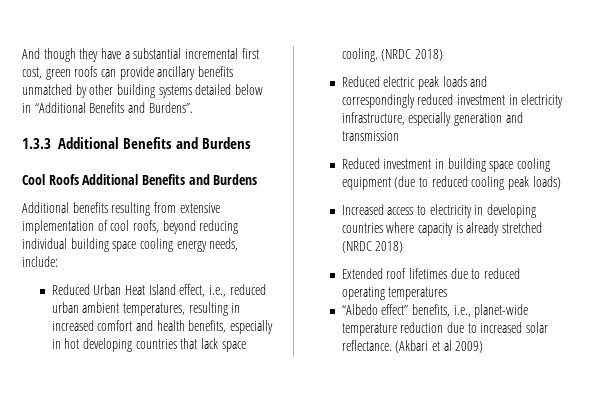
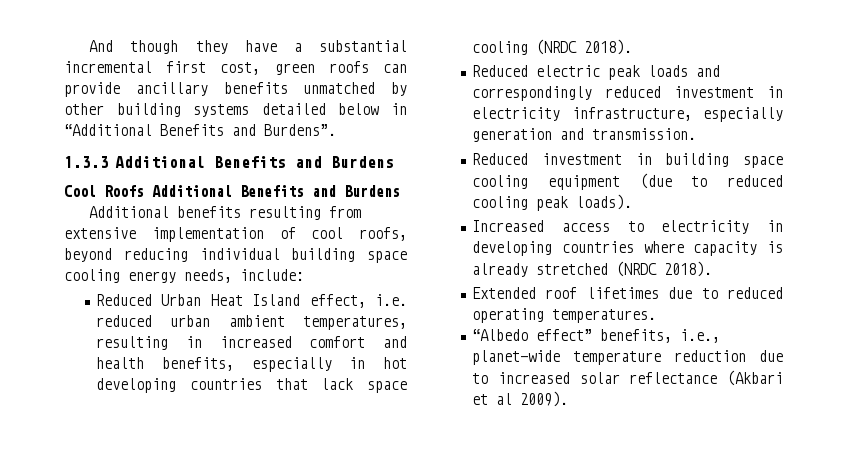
- Reduced Urban Heat Island effect, i.e., reduced urban ambient temperatures, resulting in increased comfort and health benefits, especially in hot developing countries that lack space cooling. (NRDC 2018)
+ Reduced Urban Heat Island effect, i.e. reduced urban ambient temperatures, resulting in increased comfort and health benefits, especially in hot developing countries that lack space cooling (NRDC 2018).
- Reduced electric peak loads and correspondingly reduced investment in electricity infrastructure, especially generation and transmission
+ Reduced electric peak loads and correspondingly reduced investment in electricity infrastructure, especially generation and transmission.
- Reduced investment in building space cooling equipment (due to reduced cooling peak loads)
+ Reduced investment in building space cooling equipment (due to reduced cooling peak loads).
- Increased access to electricity in developing countries where capacity is already stretched (NRDC 2018)
+ Increased access to electricity in developing countries where capacity is already stretched (NRDC 2018).
- Extended roof lifetimes due to reduced operating temperatures
+ Extended roof lifetimes due to reduced operating temperatures.
- “Albedo effect” benefits, i.e., planet-wide temperature reduction due to increased solar reflectance. (Akbari et al 2009)
+ “Albedo effect” benefits, i.e., planet-wide temperature reduction due to increased solar reflectance (Akbari et al 2009).

